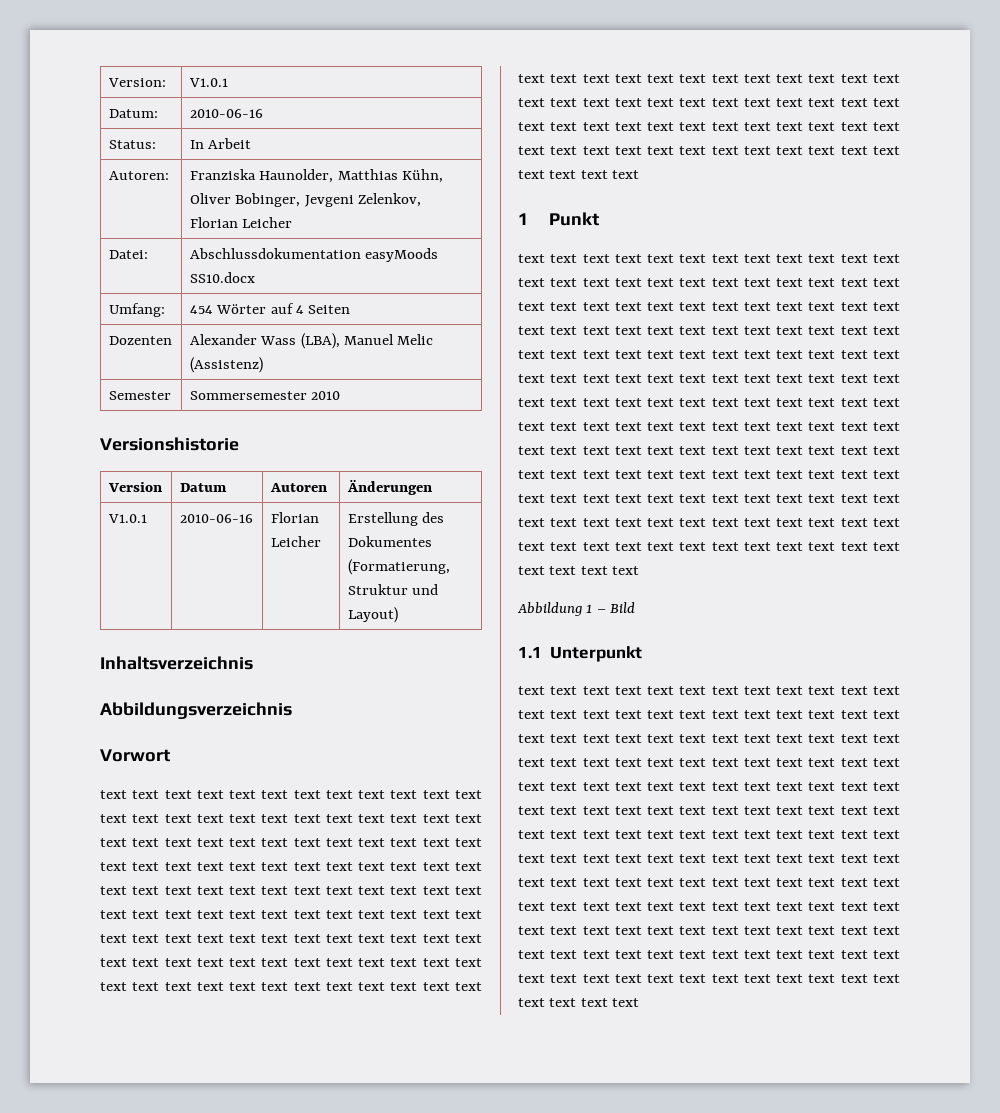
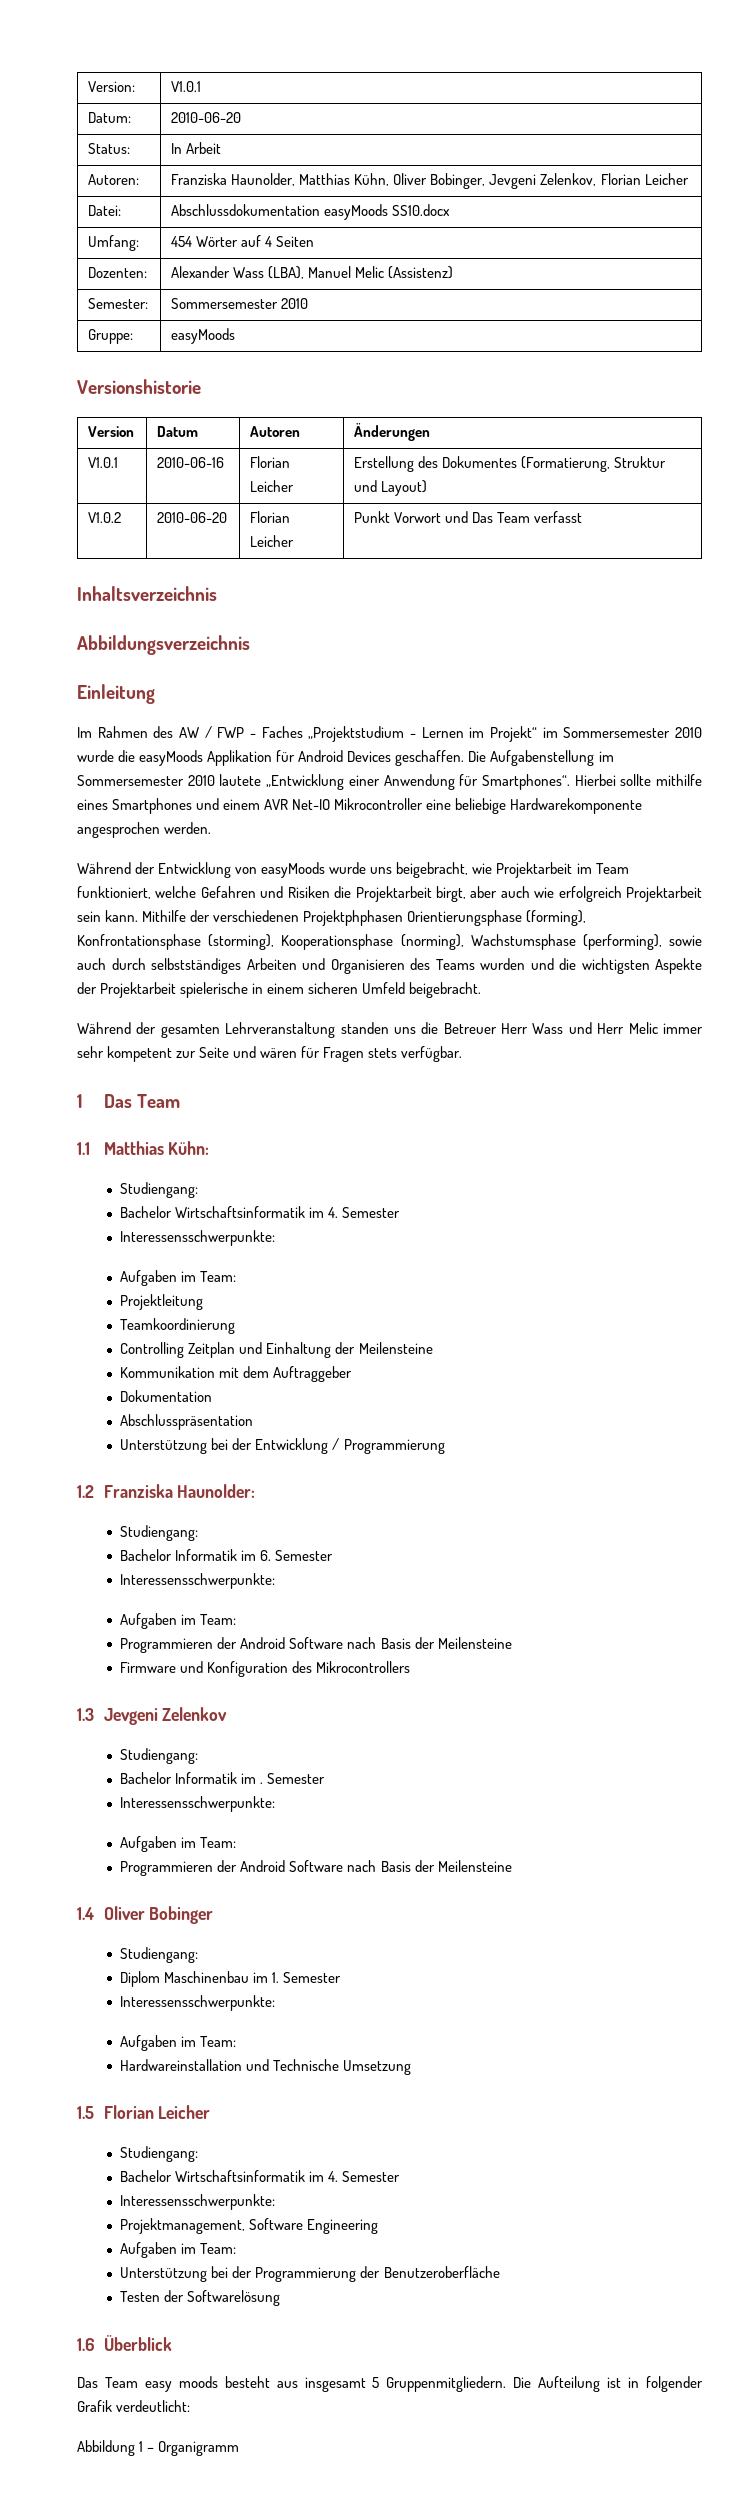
- Datum: | 2010-06-16
+ Datum: | 2010-06-20
- Dozenten | Alexander Wass (LBA), Manuel Melic (Assistenz)
+ Dozenten: | Alexander Wass (LBA), Manuel Melic (Assistenz)
- Semester | Sommersemester 2010
+ Semester: | Sommersemester 2010
+ Gruppe: | easyMoods
+ V1.0.2 | 2010-06-20 | Florian Leicher | Punkt Vorwort und Das Team verfasst
  Inhaltsverzeichnis
  Abbildungsverzeichnis
- Vorwort
- text text text text text text text text text text text text text text text text text text text text text text text text text text text text text text text text text text text text text text text text text text text text text text text text text text text text text text text text text text text text text text text text text text text text text text text text text text text text text text text text text text text text text text text text text text text text text text text text text text text text text text text text text text text text text text text text text text text text text text text text text text text text text text text text text text text text text text text text text text text text text text text text text text text text text text text text text text text text text text text text
- 1 Punkt
- text text text text text text text text text text text text text text text text text text text text text text text text text text text text text text text text text text text text text text text text text text text text text text text text text text text text text text text text text text text text text text text text text text text text text text text text text text text text text text text text text text text text text text text text text text text text text text text text text text text text text text text text text text text text text text text text text text text text text text text text text text text text text text text text text text text text text text text text text text text text text text text text text text text text text text text text text text text text text text text text
- Abbildung 1 – Bild
- 1.1 Unterpunkt
- text text text text text text text text text text text text text text text text text text text text text text text text text text text text text text text text text text text text text text text text text text text text text text text text text text text text text text text text text text text text text text text text text text text text text text text text text text text text text text text text text text text text text text text text text text text text text text text text text text text text text text text text text text text text text text text text text text text text text text text text text text text text text text text text text text text text text text text text text text text text text text text text text text text text text text text text text text text text text text text text
+ Einleitung
+ Im Rahmen des AW / FWP - Faches „Projektstudium - Lernen im Projekt“ im Sommersemester 2010 wurde die easyMoods Applikation für Android Devices geschaffen. Die Aufgabenstellung im Sommersemester 2010 lautete „Entwicklung einer Anwendung für Smartphones“. Hierbei sollte mithilfe eines Smartphones und einem AVR Net-IO Mikrocontroller eine beliebige Hardwarekomponente angesprochen werden.
+ Während der Entwicklung von easyMoods wurde uns beigebracht, wie Projektarbeit im Team funktioniert, welche Gefahren und Risiken die Projektarbeit birgt, aber auch wie erfolgreich Projektarbeit sein kann. Mithilfe der verschiedenen Projektphphasen Orientierungsphase (forming), Konfrontationsphase (storming), Kooperationsphase (norming), Wachstumsphase (performing), sowie auch durch selbstständiges Arbeiten und Organisieren des Teams wurden und die wichtigsten Aspekte der Projektarbeit spielerische in einem sicheren Umfeld beigebracht.
+ Während der gesamten Lehrveranstaltung standen uns die Betreuer Herr Wass und Herr Melic immer sehr kompetent zur Seite und wären für Fragen stets verfügbar.
+ 1 Das Team
+ 1.1 Matthias Kühn:
+ Studiengang:
+ Bachelor Wirtschaftsinformatik im 4. Semester
+ Interessensschwerpunkte:
+ Aufgaben im Team:
+ Projektleitung
+ Teamkoordinierung
+ Controlling Zeitplan und Einhaltung der Meilensteine
+ Kommunikation mit dem Auftraggeber
+ Dokumentation
+ Abschlusspräsentation
+ Unterstützung bei der Entwicklung / Programmierung
+ 1.2 Franziska Haunolder:
+ Studiengang:
+ Bachelor Informatik im 6. Semester
+ Interessensschwerpunkte:
+ Aufgaben im Team:
+ Programmieren der Android Software nach Basis der Meilensteine
+ Firmware und Konfiguration des Mikrocontrollers
+ 1.3 Jevgeni Zelenkov
+ Studiengang:
+ Bachelor Informatik im . Semester
+ Interessensschwerpunkte:
+ Aufgaben im Team:
+ Programmieren der Android Software nach Basis der Meilensteine
+ 1.4 Oliver Bobinger
+ Studiengang:
+ Diplom Maschinenbau im 1. Semester
+ Interessensschwerpunkte:
+ Aufgaben im Team:
+ Hardwareinstallation und Technische Umsetzung
+ 1.5 Florian Leicher
+ Studiengang:
+ Bachelor Wirtschaftsinformatik im 4. Semester
+ Interessensschwerpunkte:
+ Projektmanagement, Software Engineering
+ Aufgaben im Team:
+ Unterstützung bei der Programmierung der Benutzeroberfläche
+ Testen der Softwarelösung
+ 1.6 Überblick
+ Das Team easy moods besteht aus insgesamt 5 Gruppenmitgliedern. Die Aufteilung ist in folgender Grafik verdeutlicht:
+ Abbildung 1 – Organigramm

